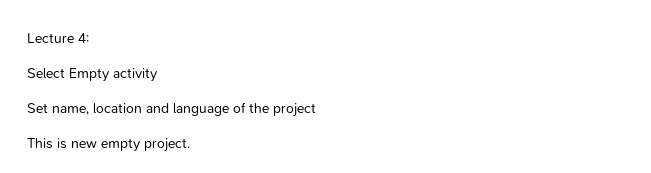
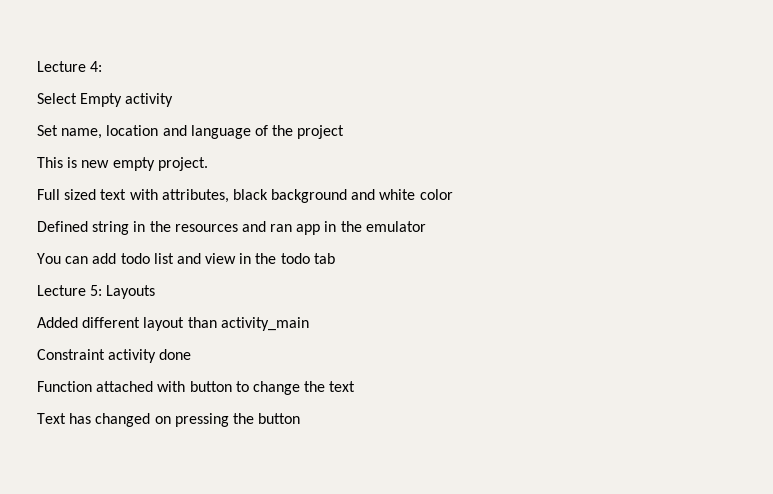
+ Full sized text with attributes, black background and white color
+ Defined string in the resources and ran app in the emulator
+ You can add todo list and view in the todo tab
+ Lecture 5: Layouts
+ Added different layout than activity_main
+ Constraint activity done
+ Function attached with button to change the text
+ Text has changed on pressing the button

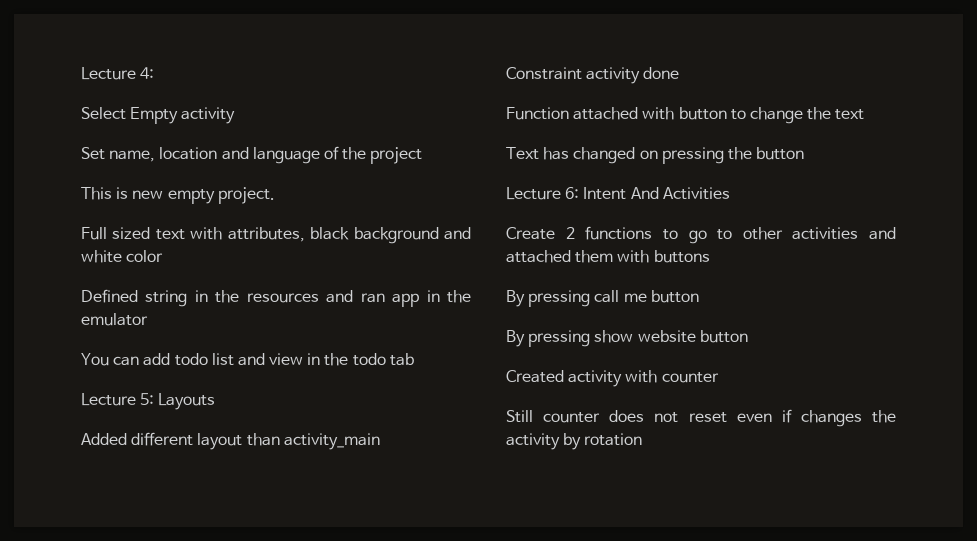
+ Lecture 6: Intent And Activities
+ Create 2 functions to go to other activities and attached them with buttons
+ By pressing call me button
+ By pressing show website button
+ Created activity with counter
+ Still counter does not reset even if changes the activity by rotation

